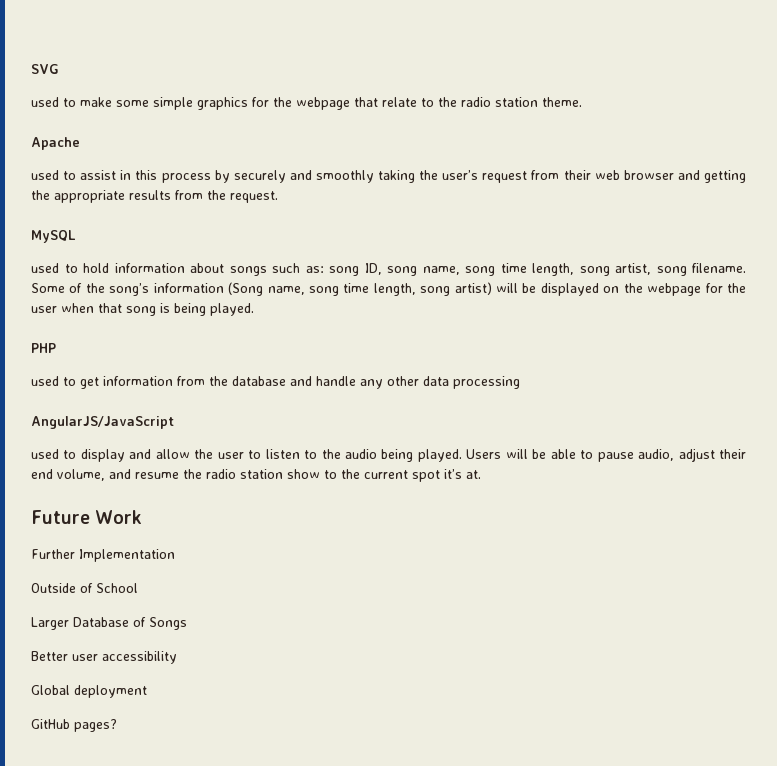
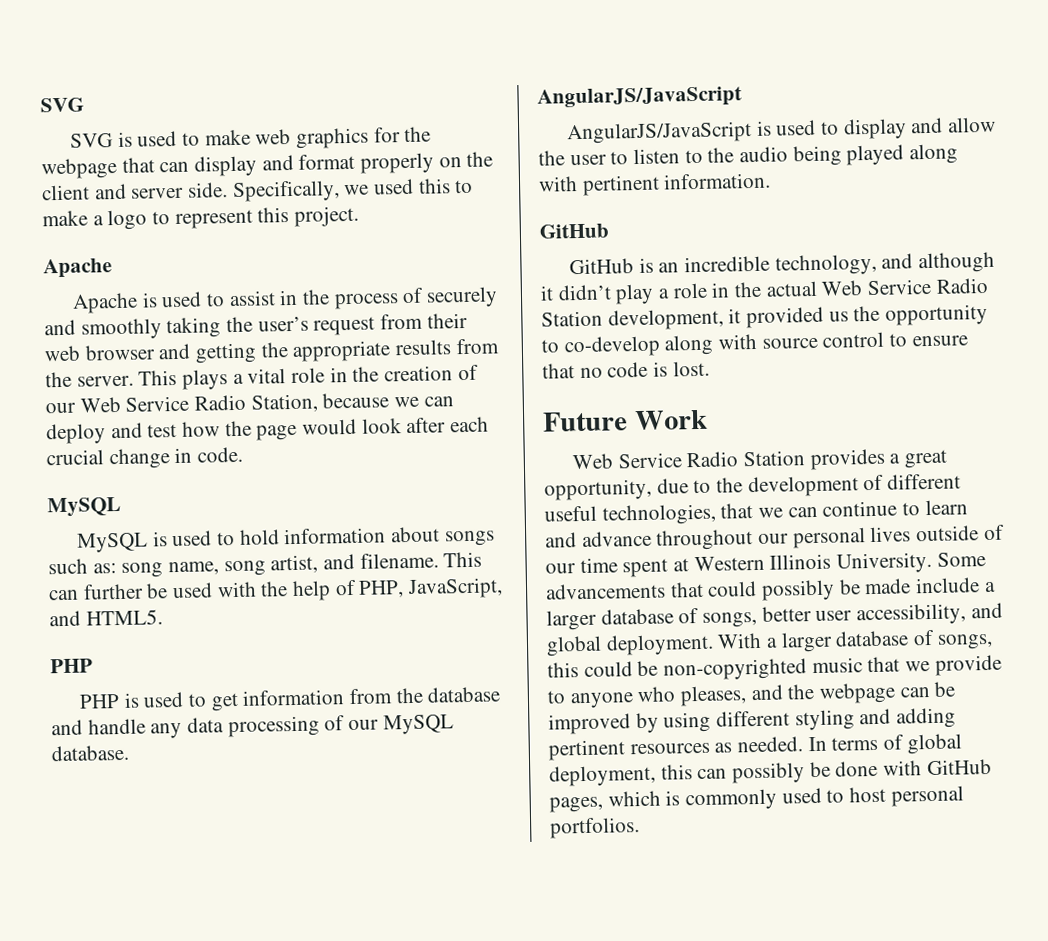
- used to make some simple graphics for the webpage that relate to the radio station theme.
+ SVG is used to make web graphics for the webpage that can display and format properly on the client and server side. Specifically, we used this to make a logo to represent this project.
- used to assist in this process by securely and smoothly taking the user’s request from their web browser and getting the appropriate results from the request.
+ Apache is used to assist in the process of securely and smoothly taking the user’s request from their web browser and getting the appropriate results from the server. This plays a vital role in the creation of our Web Service Radio Station, because we can deploy and test how the page would look after each crucial change in code.
- used to hold information about songs such as: song ID, song name, song time length, song artist, song filename. Some of the song’s information (Song name, song time length, song artist) will be displayed on the webpage for the user when that song is being played.
+ MySQL is used to hold information about songs such as: song name, song artist, and filename. This can further be used with the help of PHP, JavaScript, and HTML5.
- used to get information from the database and handle any other data processing
+ PHP is used to get information from the database and handle any data processing of our MySQL database.
- used to display and allow the user to listen to the audio being played. Users will be able to pause audio, adjust their end volume, and resume the radio station show to the current spot it’s at.
+ AngularJS/JavaScript is used to display and allow the user to listen to the audio being played along with pertinent information.
+ GitHub
+ GitHub is an incredible technology, and although it didn’t play a role in the actual Web Service Radio Station development, it provided us the opportunity to co-develop along with source control to ensure that no code is lost.
  Future Work
- Further Implementation
- Outside of School
- Larger Database of Songs
- Better user accessibility
- Global deployment
- GitHub pages?
+ Web Service Radio Station provides a great opportunity, due to the development of different useful technologies, that we can continue to learn and advance throughout our personal lives outside of our time spent at Western Illinois University. Some advancements that could possibly be made include a larger database of songs, better user accessibility, and global deployment. With a larger database of songs, this could be non-copyrighted music that we provide to anyone who pleases, and the webpage can be improved by using different styling and adding pertinent resources as needed. In terms of global deployment, this can possibly be done with GitHub pages, which is commonly used to host personal portfolios.

